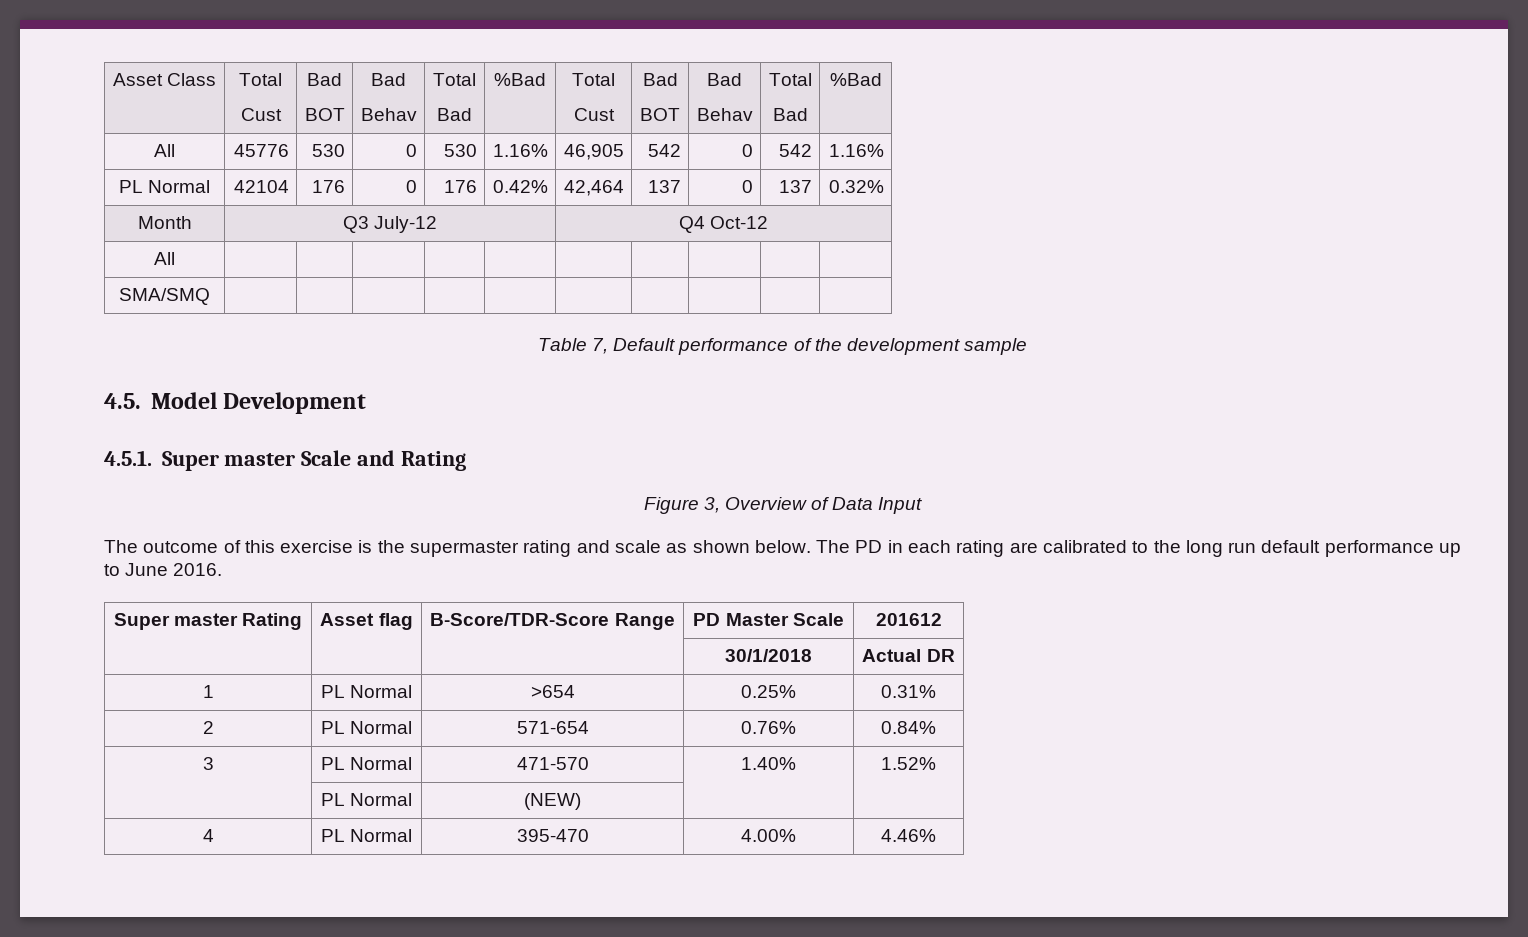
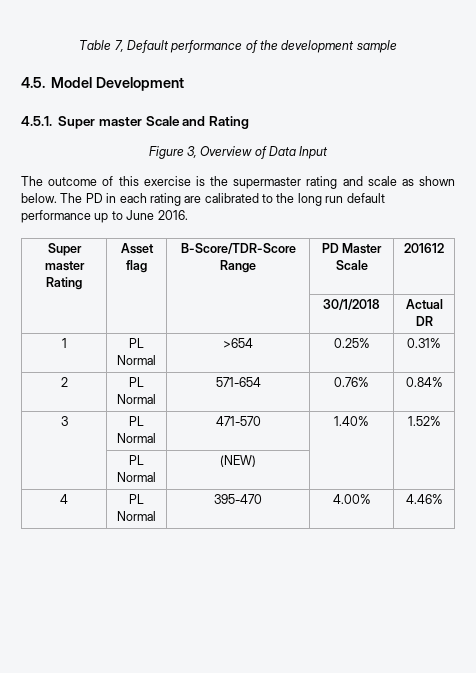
- Asset Class | Total
- Cust | Bad
- BOT | Bad
- Behav | Total
- Bad | %Bad | Total
- Cust | Bad
- BOT | Bad
- Behav | Total
- Bad | %Bad
- All | 45776 | 530 | 0 | 530 | 1.16% | 46,905 | 542 | 0 | 542 | 1.16%
- PL Normal | 42104 | 176 | 0 | 176 | 0.42% | 42,464 | 137 | 0 | 137 | 0.32%
- Month | Q3 July-12 | Q4 Oct-12
- All | | | | | | | | | |
- SMA/SMQ | | | | | | | | | |

